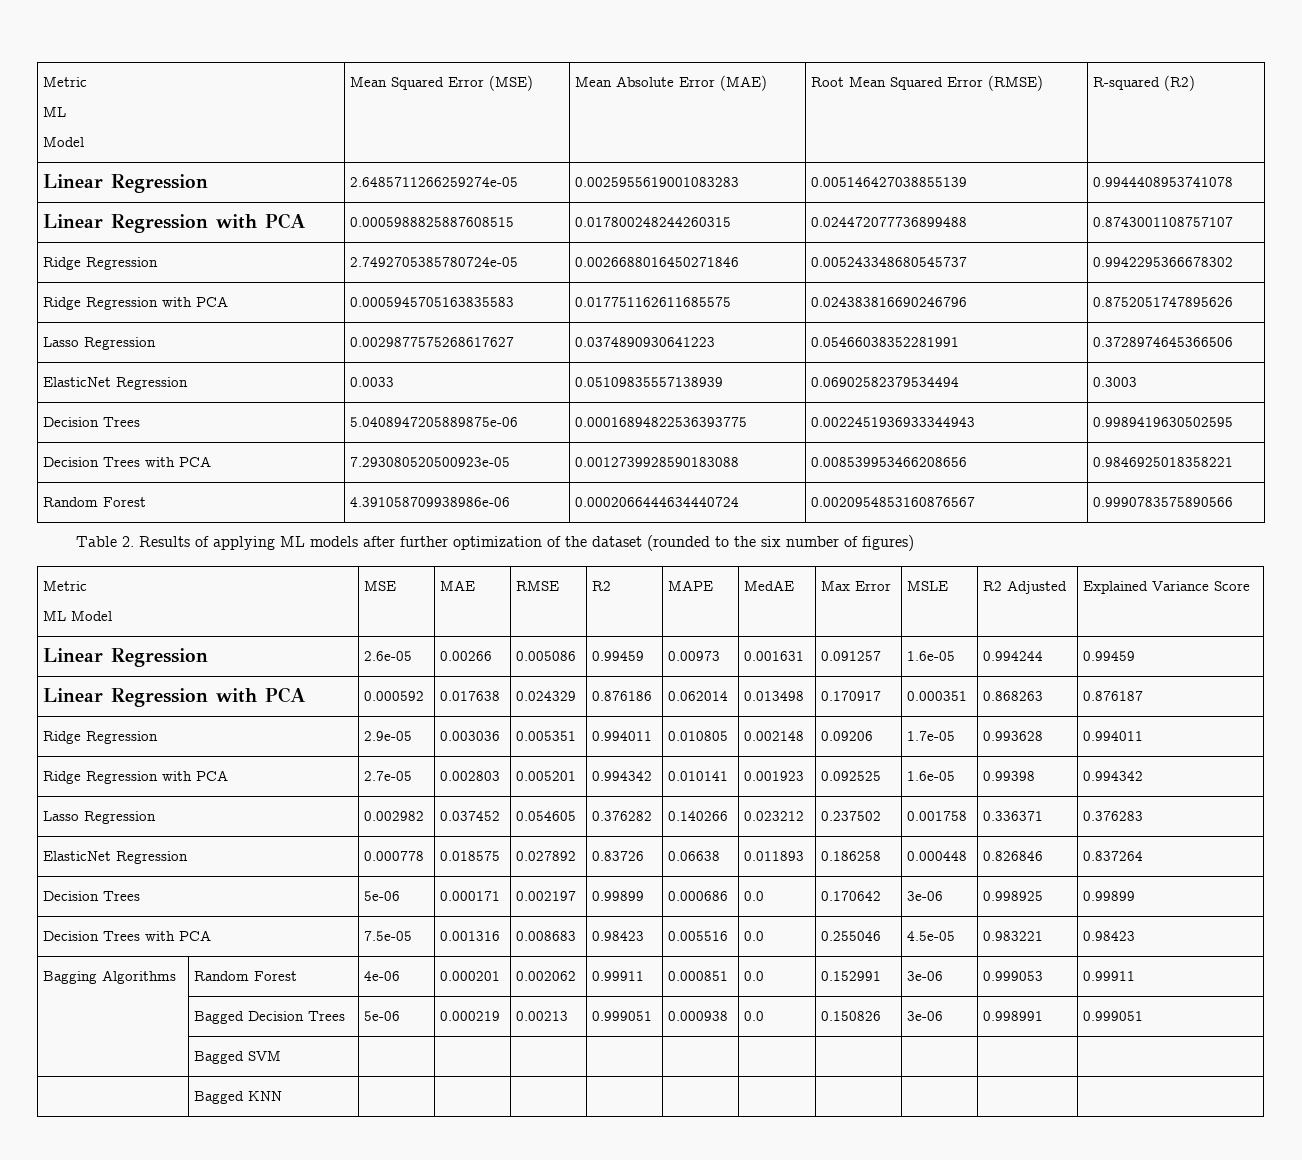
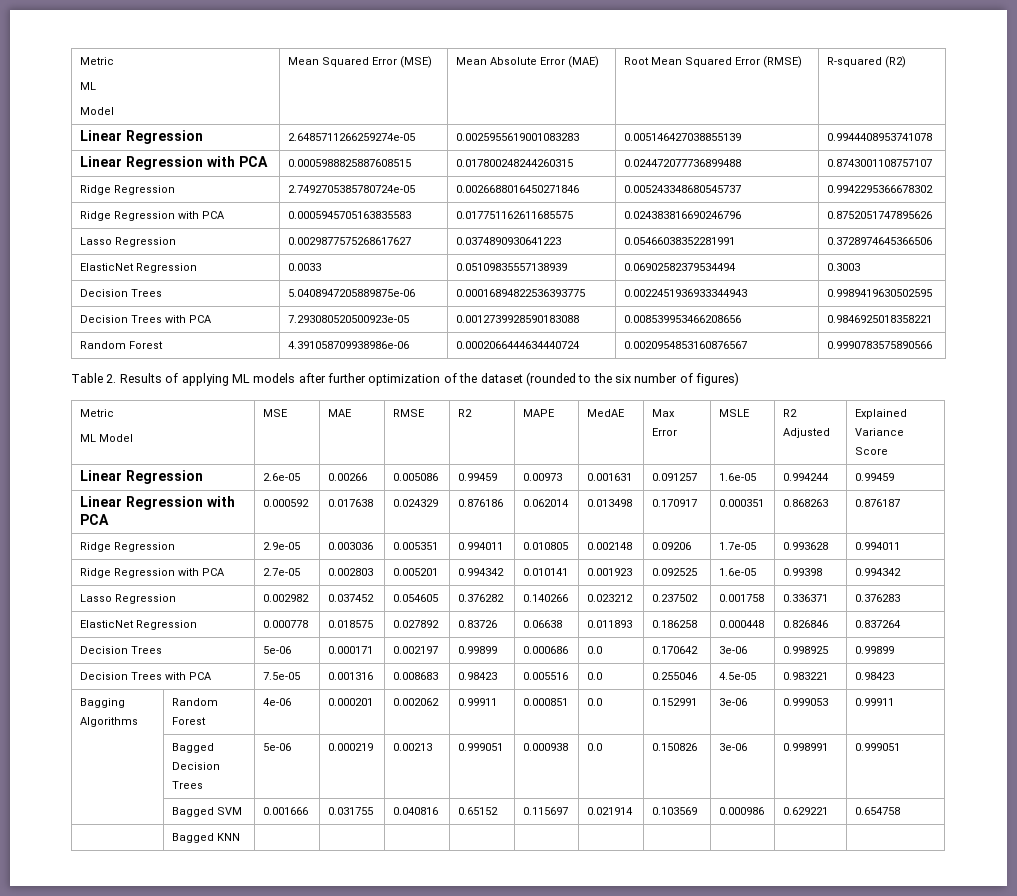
- | Bagged SVM | | | | | | | | | |
+ | Bagged SVM | 0.001666 | 0.031755 | 0.040816 | 0.65152 | 0.115697 | 0.021914 | 0.103569 | 0.000986 | 0.629221 | 0.654758

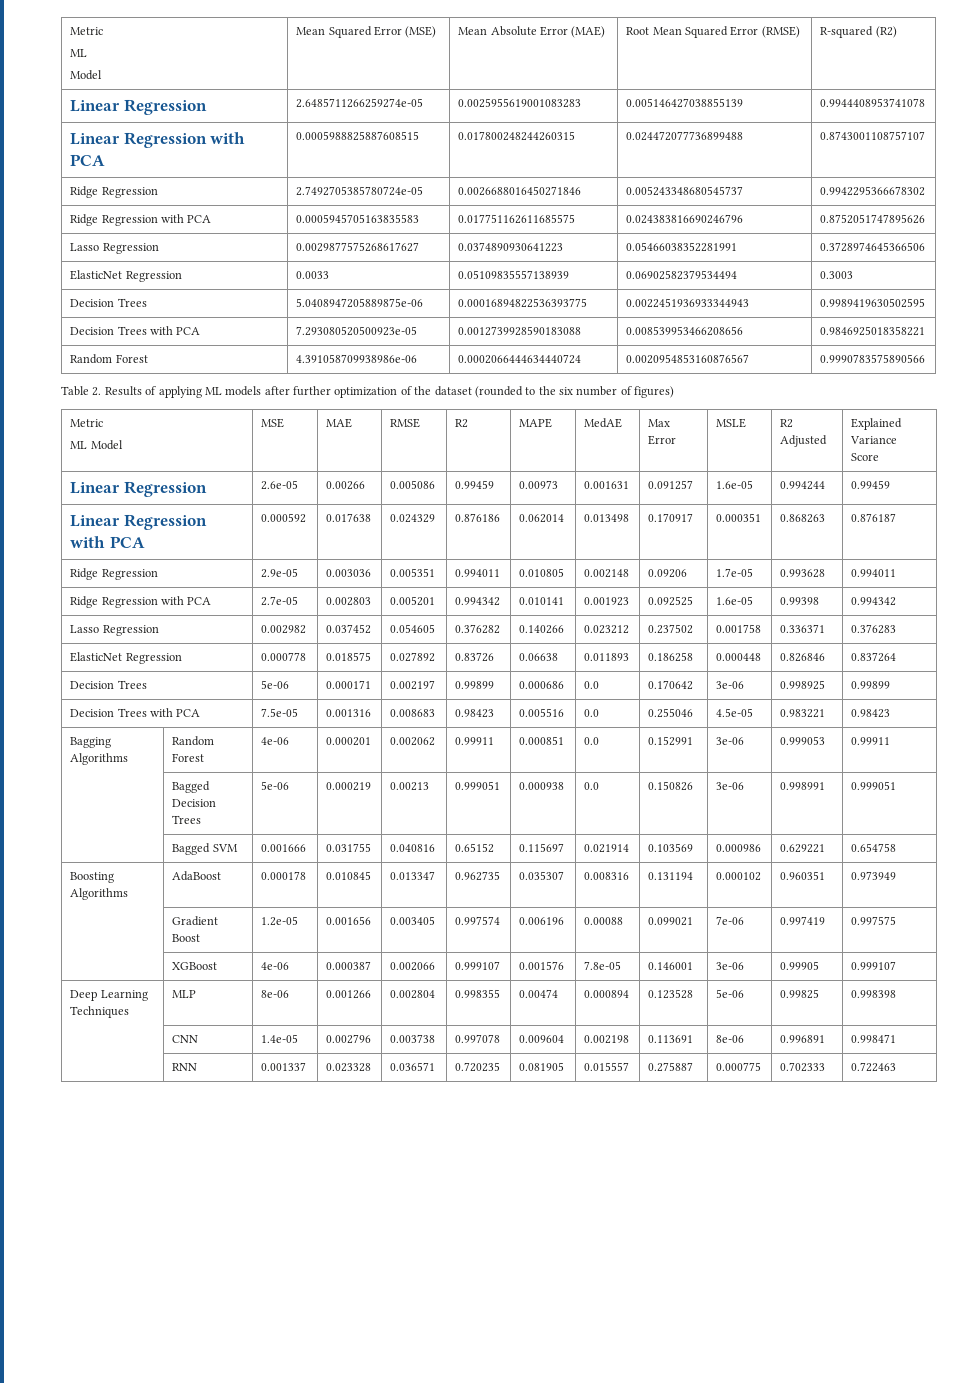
- | Bagged KNN | | | | | | | | | |
+ Boosting Algorithms | AdaBoost | 0.000178 | 0.010845 | 0.013347 | 0.962735 | 0.035307 | 0.008316 | 0.131194 | 0.000102 | 0.960351 | 0.973949
+ | Gradient Boost | 1.2e-05 | 0.001656 | 0.003405 | 0.997574 | 0.006196 | 0.00088 | 0.099021 | 7e-06 | 0.997419 | 0.997575
+ | XGBoost | 4e-06 | 0.000387 | 0.002066 | 0.999107 | 0.001576 | 7.8e-05 | 0.146001 | 3e-06 | 0.99905 | 0.999107
+ Deep Learning Techniques | MLP | 8e-06 | 0.001266 | 0.002804 | 0.998355 | 0.00474 | 0.000894 | 0.123528 | 5e-06 | 0.99825 | 0.998398
+ | CNN | 1.4e-05 | 0.002796 | 0.003738 | 0.997078 | 0.009604 | 0.002198 | 0.113691 | 8e-06 | 0.996891 | 0.998471
+ | RNN | 0.001337 | 0.023328 | 0.036571 | 0.720235 | 0.081905 | 0.015557 | 0.275887 | 0.000775 | 0.702333 | 0.722463

